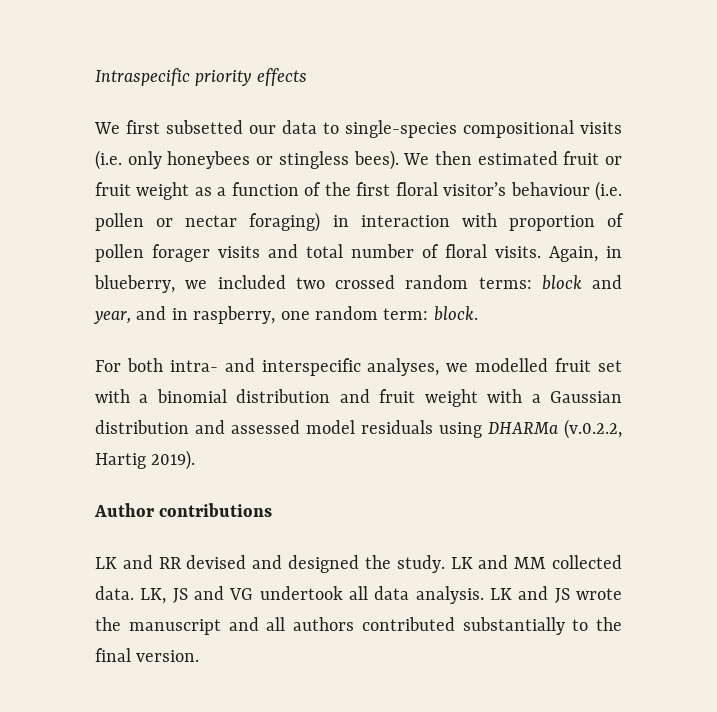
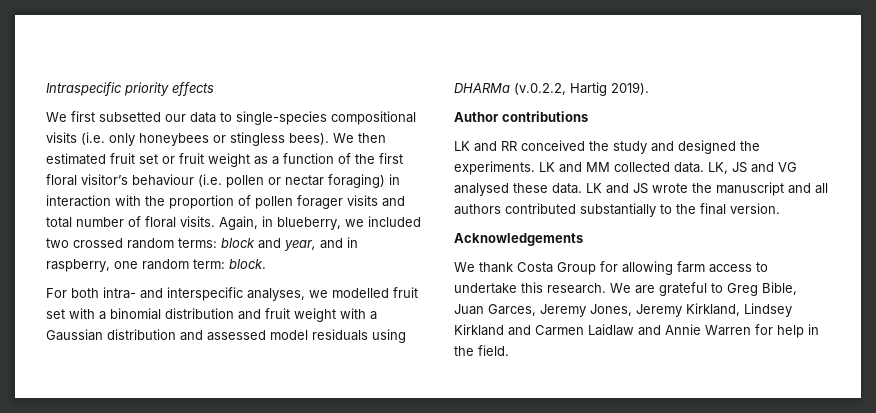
- We then estimated fruit or fruit weight as a function of the first floral visitor’s behaviour (i.e. pollen or nectar foraging) in interaction with proportion of pollen forager visits and total number of floral visits.
+ We then estimated fruit set or fruit weight as a function of the first floral visitor’s behaviour (i.e. pollen or nectar foraging) in interaction with the proportion of pollen forager visits and total number of floral visits.
- LK and RR devised and designed the study.
+ LK and RR conceived the study and designed the experiments.
- LK, JS and VG undertook all data analysis.
+ LK, JS and VG analysed these data.
+ Acknowledgements
+ We thank Costa Group for allowing farm access to undertake this research. We are grateful to Greg Bible, Juan Garces, Jeremy Jones, Jeremy Kirkland, Lindsey Kirkland and Carmen Laidlaw and Annie Warren for help in the field.

